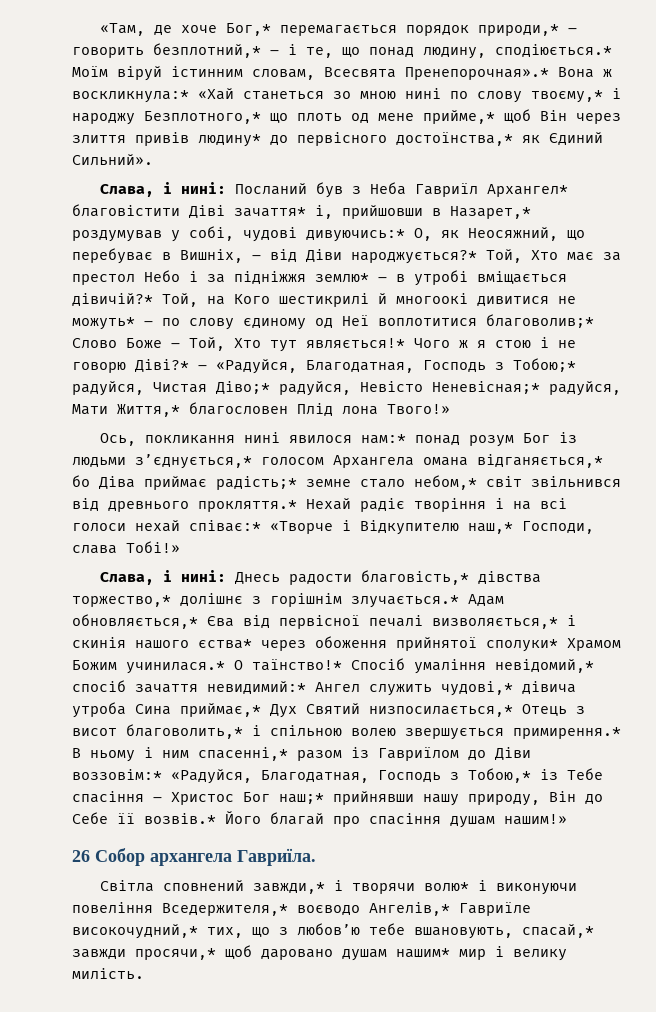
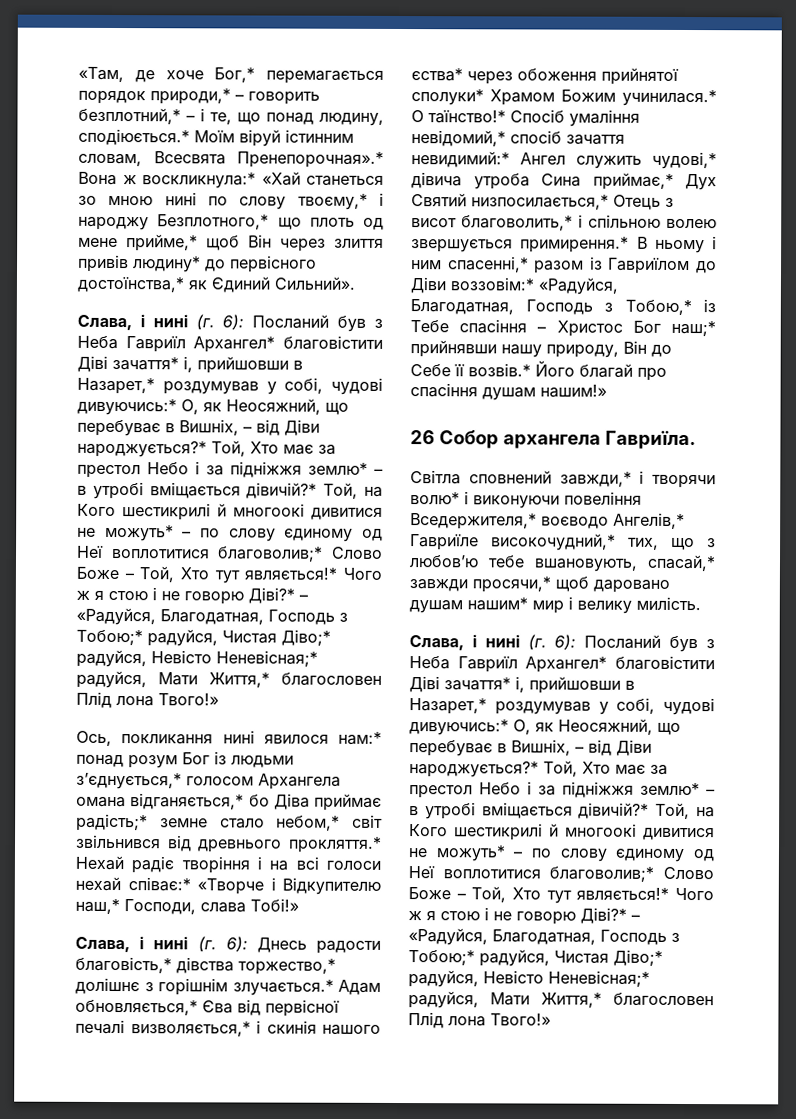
  «Там, де хоче Бог,* перемагається порядок природи,* – говорить безплотний,* – і те, що понад людину, сподіюється.* Моїм віруй істинним словам, Всесвята Пренепорочная».* Вона ж воскликнула:* «Хай станеться зо мною нині по слову твоєму,* і народжу Безплотного,* що плоть од мене прийме,* щоб Він через злиття привів людину* до первісного достоїнства,* як Єдиний Сильний».
- Слава, і нині:
+ Слава, і нині (г. 6):
  Ось, покликання нині явилося нам:* понад розум Бог із людьми з’єднується,* голосом Архангела омана відганяється,* бо Діва приймає радість;* земне стало небом,* світ звільнився від древнього прокляття.* Нехай радіє творіння і на всі голоси нехай співає:* «Творче і Відкупителю наш,* Господи, слава Тобі!»
- Слава, і нині:
+ Слава, і нині (г. 6):
  Світла сповнений завжди,* і творячи волю* і виконуючи повеління Вседержителя,* воєводо Ангелів,* Гавриїле високочудний,* тих, що з любов’ю тебе вшановують, спасай,* завжди просячи,* щоб даровано душам нашим* мир і велику милість.
+ Слава, і нині (г. 6): Посланий був з Неба Гавриїл Архангел* благовістити Діві зачаття* і, прийшовши в Назарет,* роздумував у собі, чудові дивуючись:* О, як Неосяжний, що перебуває в Вишніх, – від Діви народжується?* Той, Хто має за престол Небо і за підніжжя землю* – в утробі вміщається дівичій?* Той, на Кого шестикрилі й многоокі дивитися не можуть* – по слову єдиному од Неї воплотитися благоволив;* Слово Боже – Той, Хто тут являється!* Чого ж я стою і не говорю Діві?* – «Радуйся, Благодатная, Господь з Тобою;* радуйся, Чистая Діво;* радуйся, Невісто Неневісная;* радуйся, Мати Життя,* благословен Плід лона Твого!»

